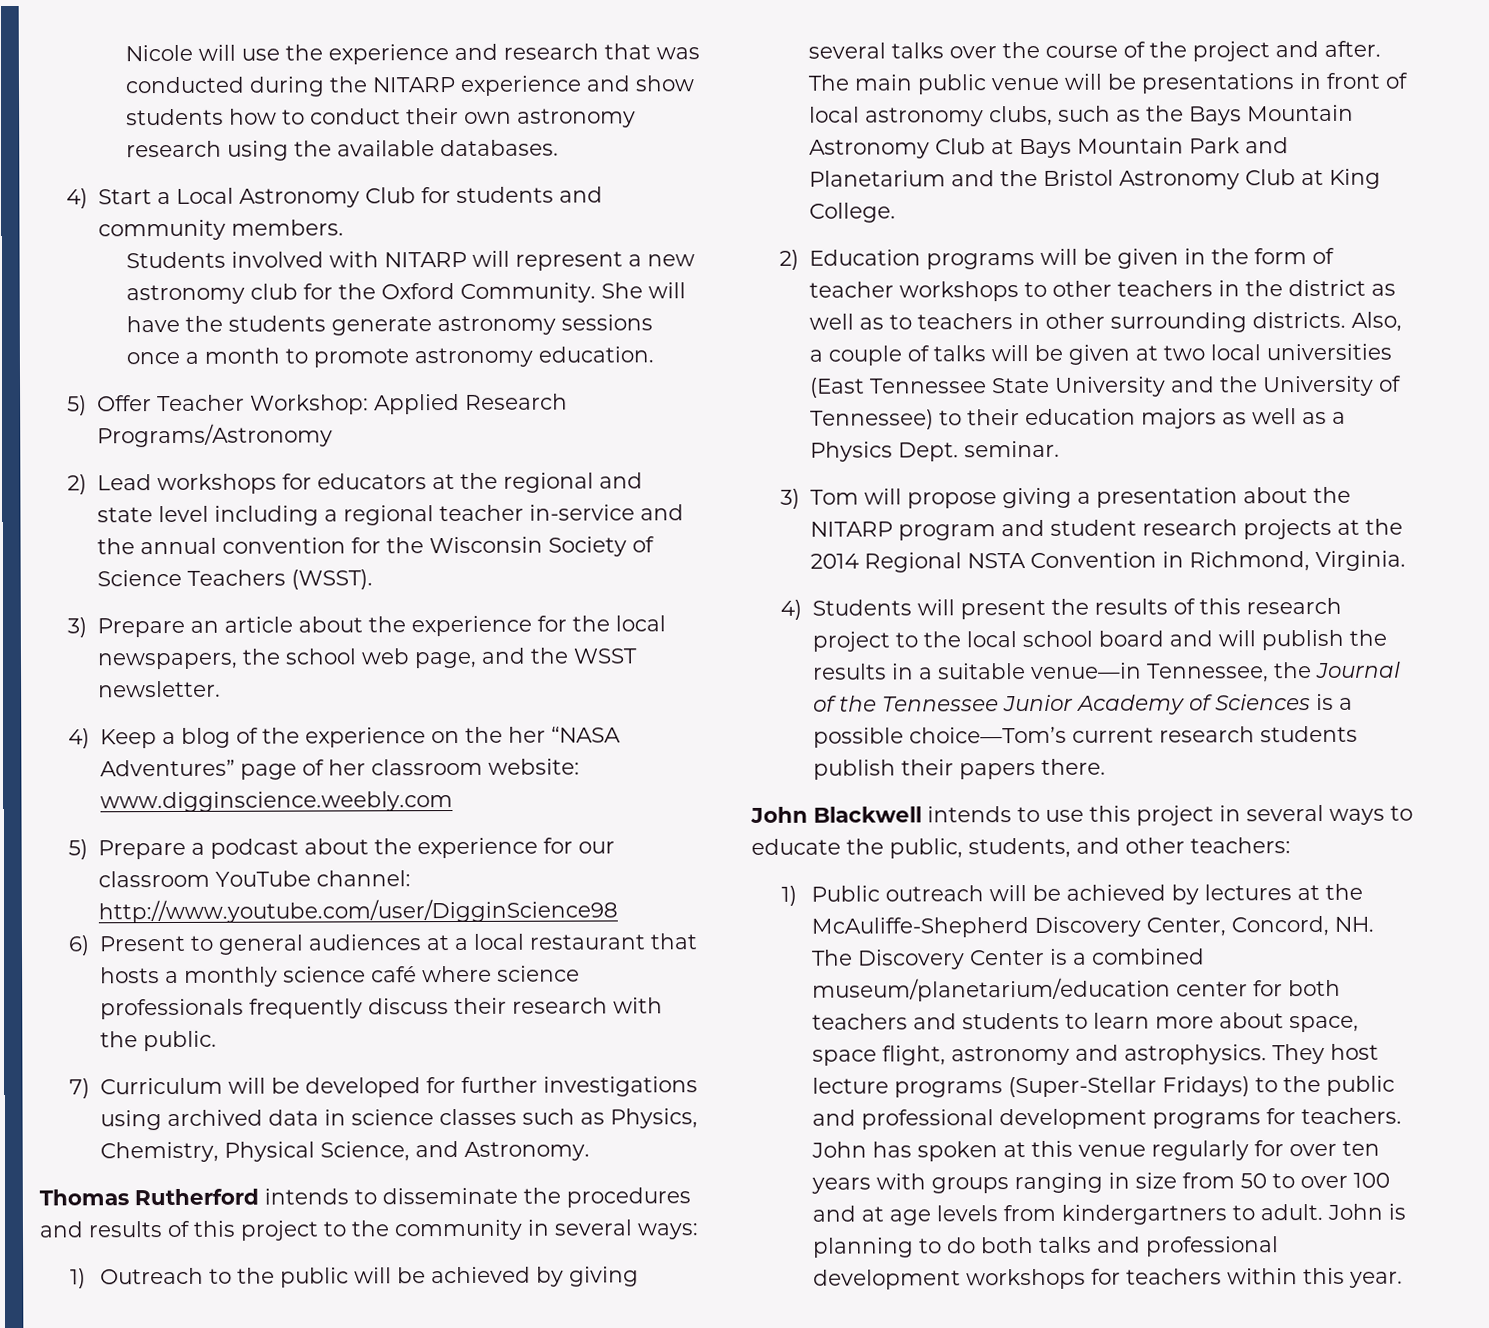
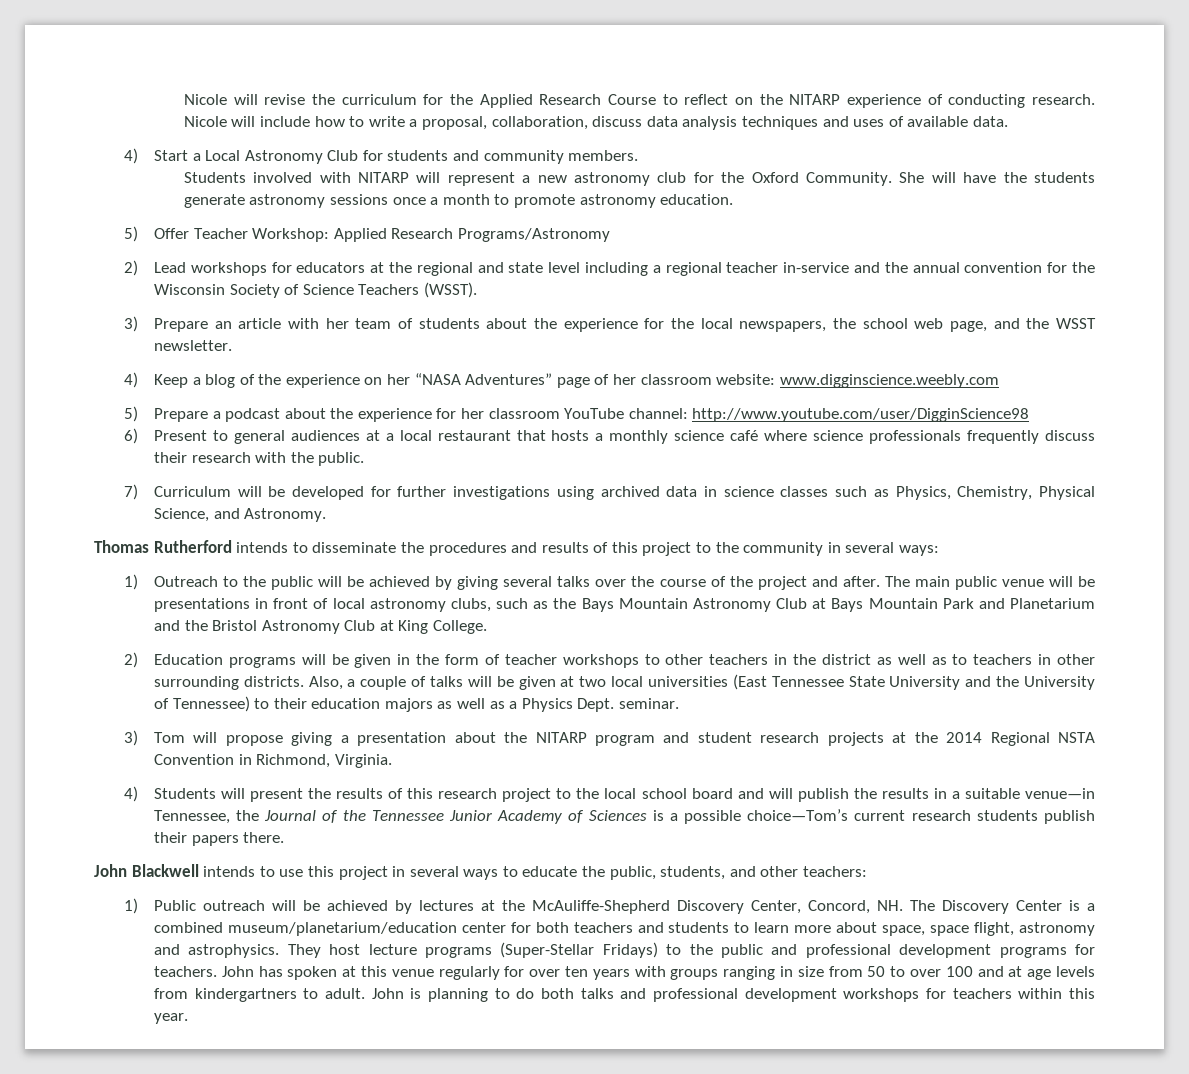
- Nicole will use the experience and research that was conducted during the NITARP experience and show students how to conduct their own astronomy research using the available databases.
+ Nicole will revise the curriculum for the Applied Research Course to reflect on the NITARP experience of conducting research. Nicole will include how to write a proposal, collaboration, discuss data analysis techniques and uses of available data.
- 3) Prepare an article about the experience for the local newspapers, the school web page, and the WSST newsletter.
+ 3) Prepare an article with her team of students about the experience for the local newspapers, the school web page, and the WSST newsletter.
- 4) Keep a blog of the experience on the her “NASA Adventures” page of her classroom website: www.digginscience.weebly.com
+ 4) Keep a blog of the experience on her “NASA Adventures” page of her classroom website: www.digginscience.weebly.com
- 5) Prepare a podcast about the experience for our classroom YouTube channel: http://www.youtube.com/user/DigginScience98
+ 5) Prepare a podcast about the experience for her classroom YouTube channel: http://www.youtube.com/user/DigginScience98

